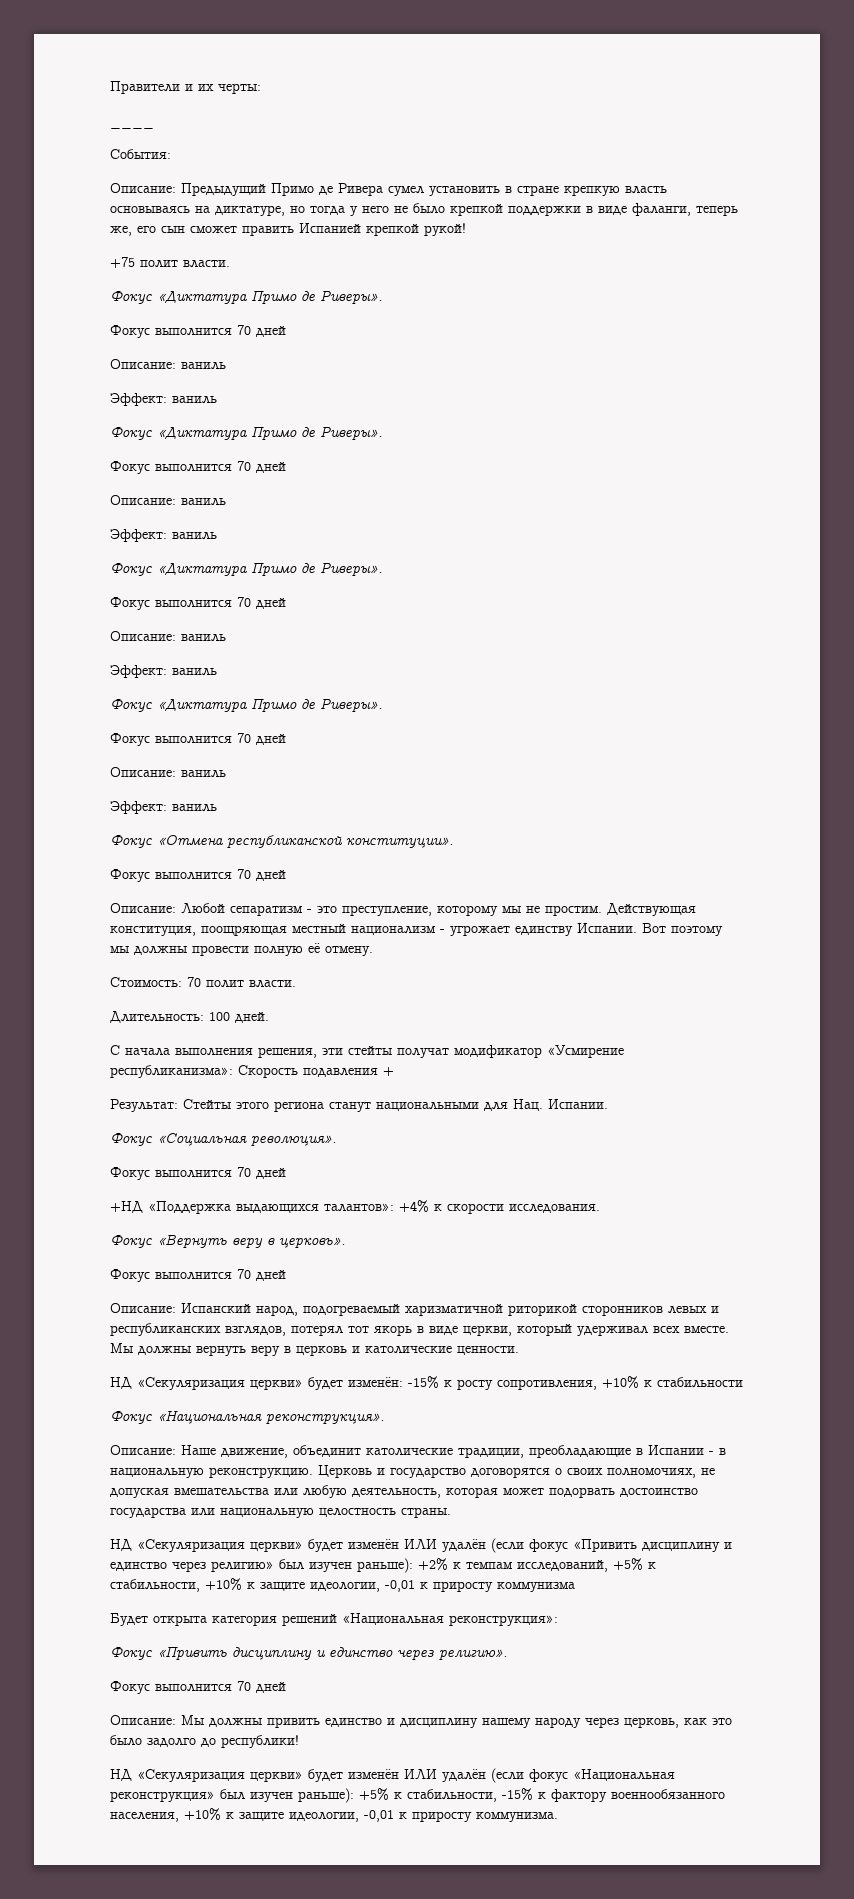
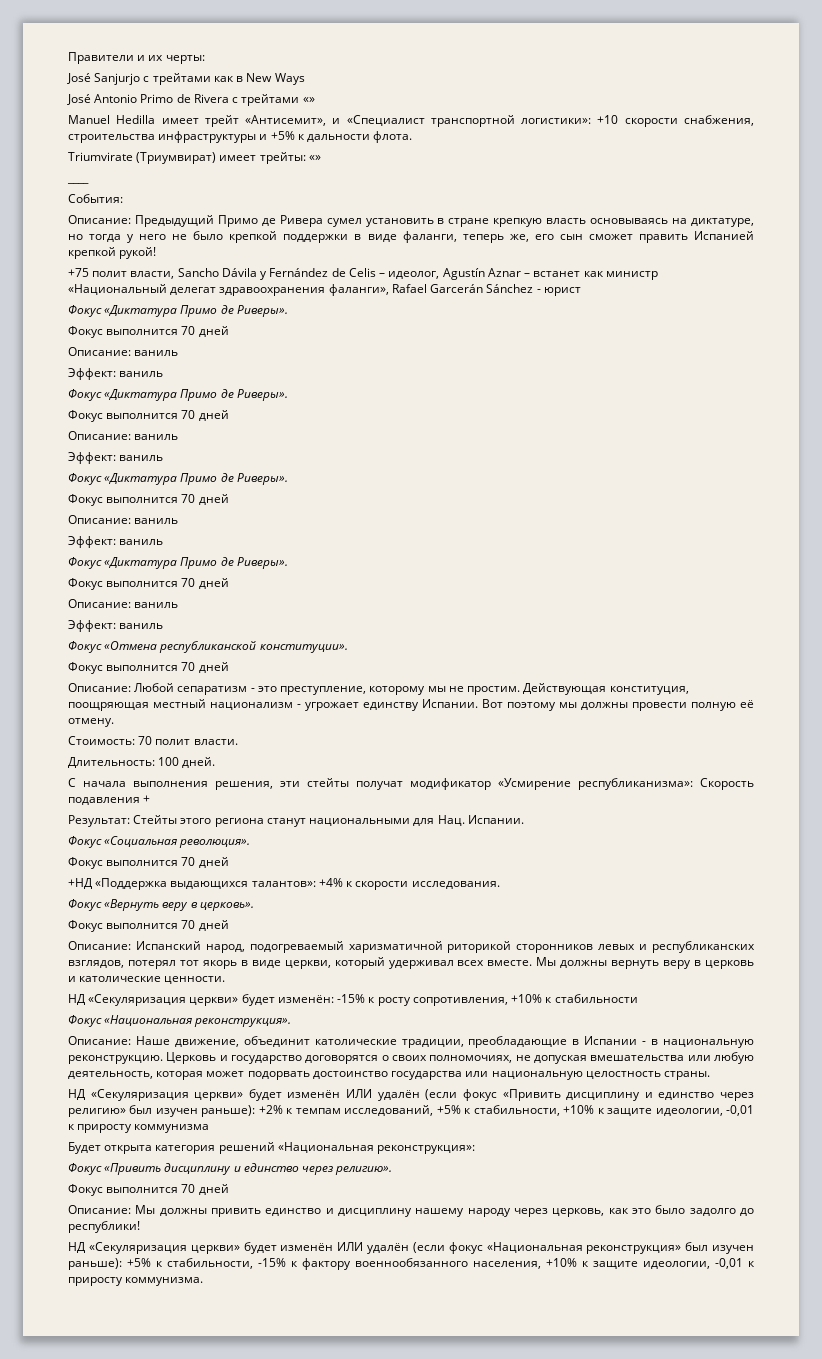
+ José Sanjurjo с трейтами как в New Ways
+ José Antonio Primo de Rivera с трейтами «»
+ Manuel Hedilla имеет трейт «Антисемит», и «Специалист транспортной логистики»: +10 скорости снабжения, строительства инфраструктуры и +5% к дальности флота.
+ Triumvirate (Триумвират) имеет трейты: «»
- +75 полит власти.
+ +75 полит власти, Sancho Dávila y Fernández de Celis – идеолог, Agustín Aznar – встанет как министр «Национальный делегат здравоохранения фаланги», Rafael Garcerán Sánchez - юрист

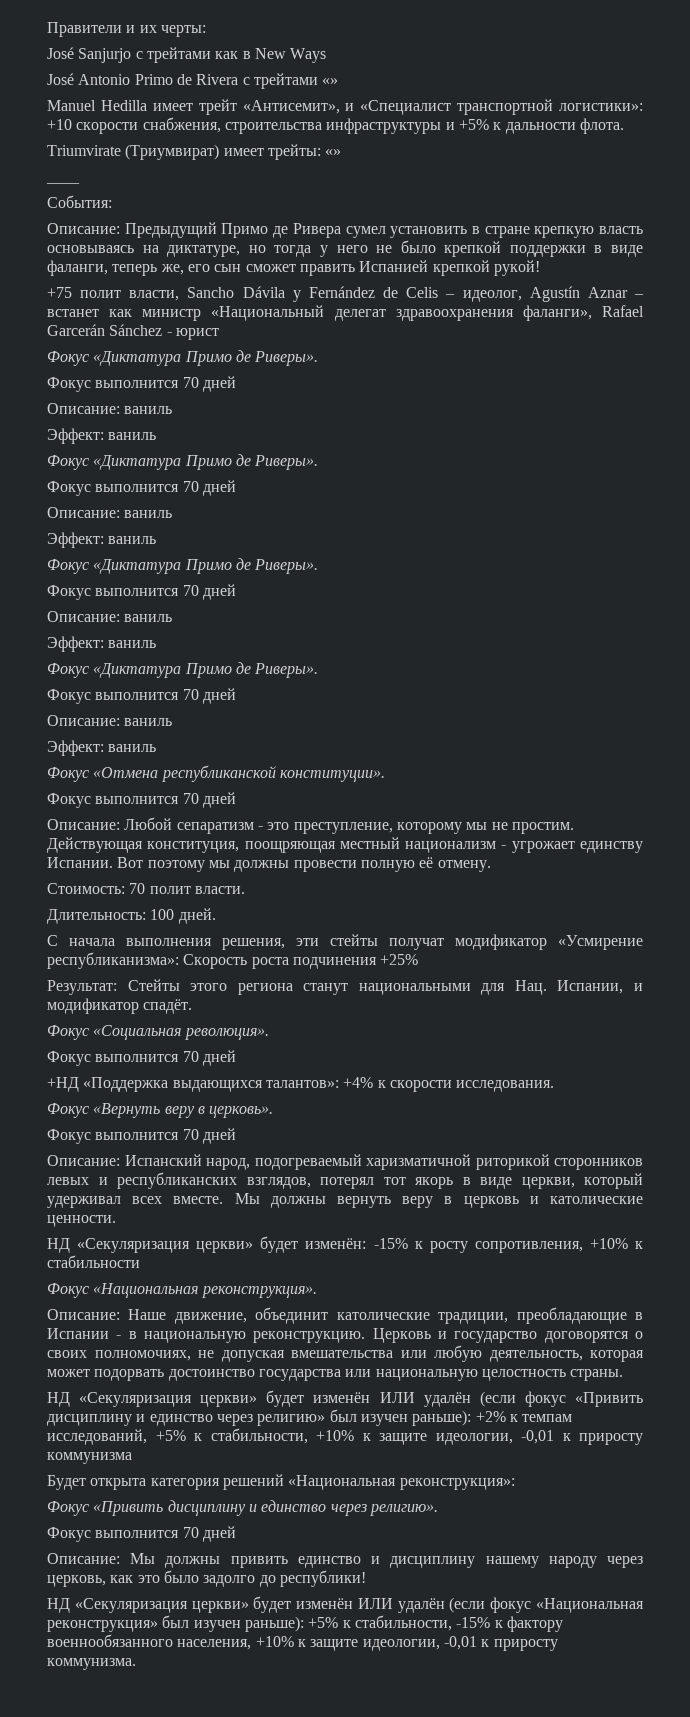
- С начала выполнения решения, эти стейты получат модификатор «Усмирение республиканизма»: Скорость подавления +
+ С начала выполнения решения, эти стейты получат модификатор «Усмирение республиканизма»: Скорость роста подчинения +25%
- Результат: Стейты этого региона станут национальными для Нац. Испании.
+ Результат: Стейты этого региона станут национальными для Нац. Испании, и модификатор спадёт.

